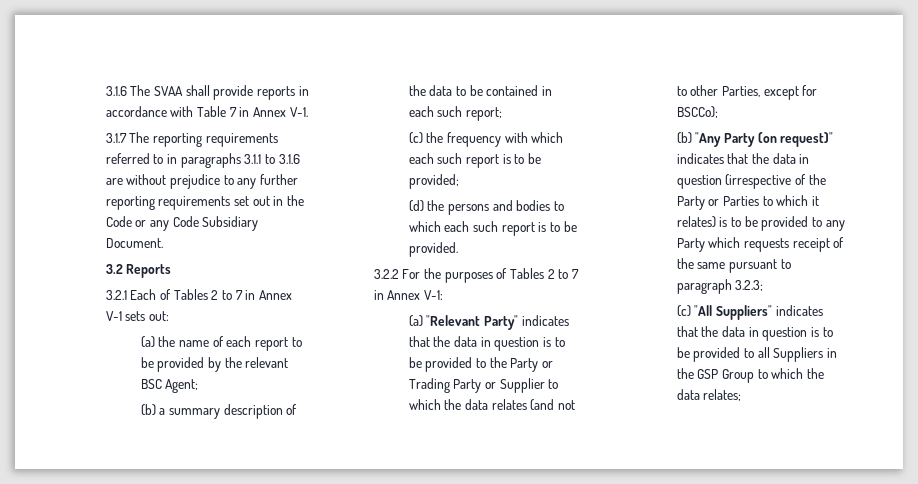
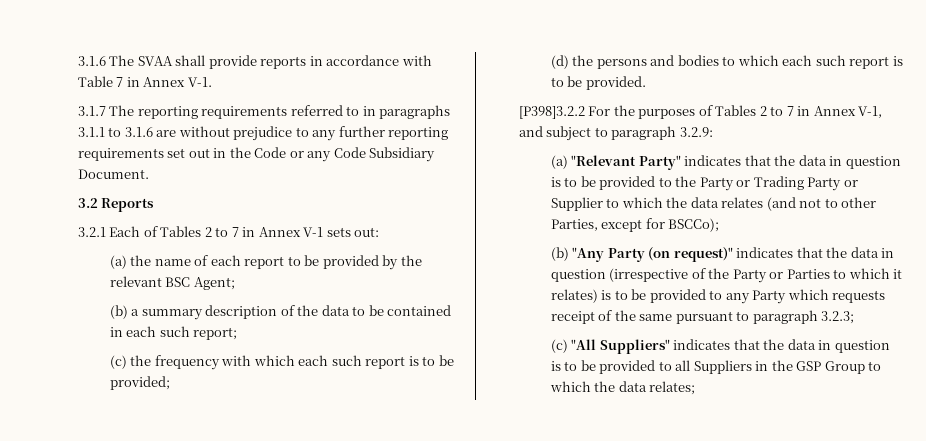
- 3.2.2 For the purposes of Tables 2 to 7 in Annex V-1:
+ [P398]3.2.2 For the purposes of Tables 2 to 7 in Annex V-1, and subject to paragraph 3.2.9:

